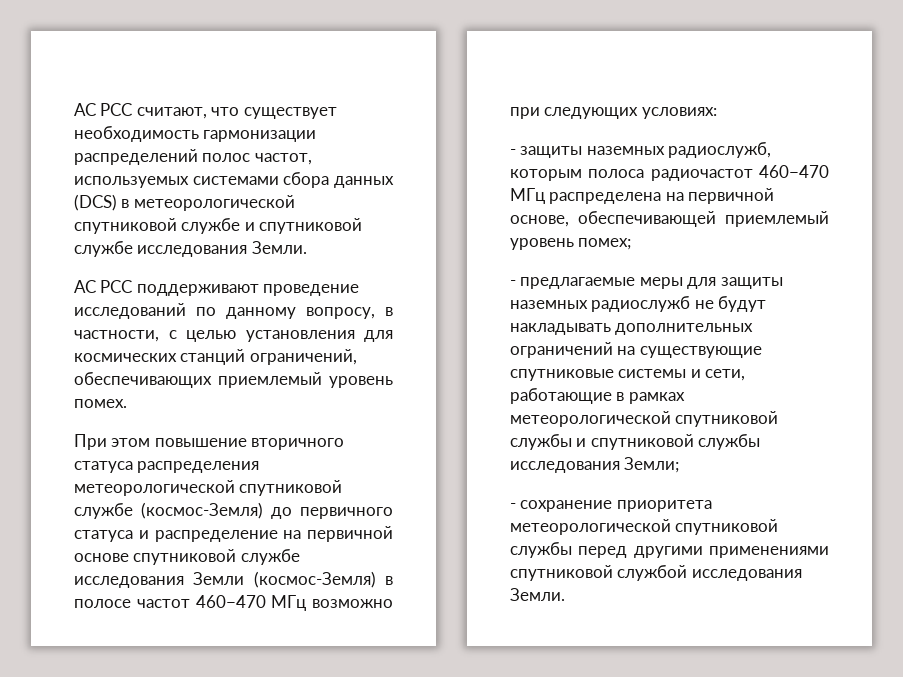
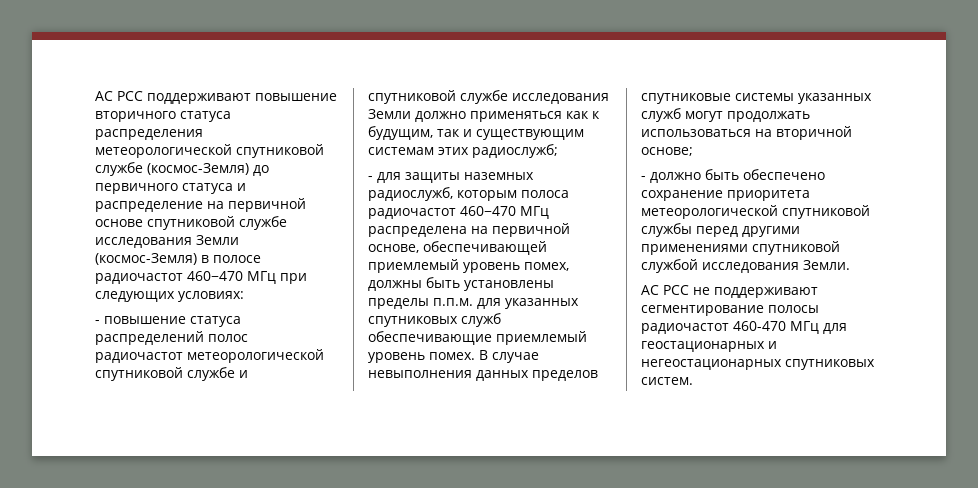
- АС РСС считают, что существует необходимость гармонизации распределений полос частот, используемых системами сбора данных (DCS) в метеорологической спутниковой службе и спутниковой службе исследования Земли.
- АС РСС поддерживают проведение исследований по данному вопросу, в частности, с целью установления для космических станций ограничений, обеспечивающих приемлемый уровень помех.
- При этом повышение вторичного статуса распределения метеорологической спутниковой службе (космос-Земля) до первичного статуса и распределение на первичной основе спутниковой службе исследования Земли (космос-Земля) в полосе частот 460−470 МГц возможно при следующих условиях:
+ АС РСС поддерживают повышение вторичного статуса распределения метеорологической спутниковой службе (космос-Земля) до первичного статуса и распределение на первичной основе спутниковой службе исследования Земли (космос-Земля) в полосе радиочастот 460−470 МГц при следующих условиях:
- - защиты наземных радиослужб, которым полоса радиочастот 460−470 МГц распределена на первичной основе, обеспечивающей приемлемый уровень помех;
- - предлагаемые меры для защиты наземных радиослужб не будут накладывать дополнительных ограничений на существующие спутниковые системы и сети, работающие в рамках метеорологической спутниковой службы и спутниковой службы исследования Земли;
- - сохранение приоритета метеорологической спутниковой службы перед другими применениями спутниковой службой исследования Земли.
+ - повышение статуса распределений полос радиочастот метеорологической спутниковой службе и спутниковой службе исследования Земли должно применяться как к будущим, так и существующим системам этих радиослужб;
+ - для защиты наземных радиослужб, которым полоса радиочастот 460−470 МГц распределена на первичной основе, обеспечивающей приемлемый уровень помех, должны быть установлены пределы п.п.м. для указанных спутниковых служб обеспечивающие приемлемый уровень помех. В случае невыполнения данных пределов спутниковые системы указанных служб могут продолжать использоваться на вторичной основе;
+ - должно быть обеспечено сохранение приоритета метеорологической спутниковой службы перед другими применениями спутниковой службой исследования Земли.
+ АС РСС не поддерживают сегментирование полосы радиочастот 460-470 МГц для геостационарных и негеостационарных спутниковых систем.

